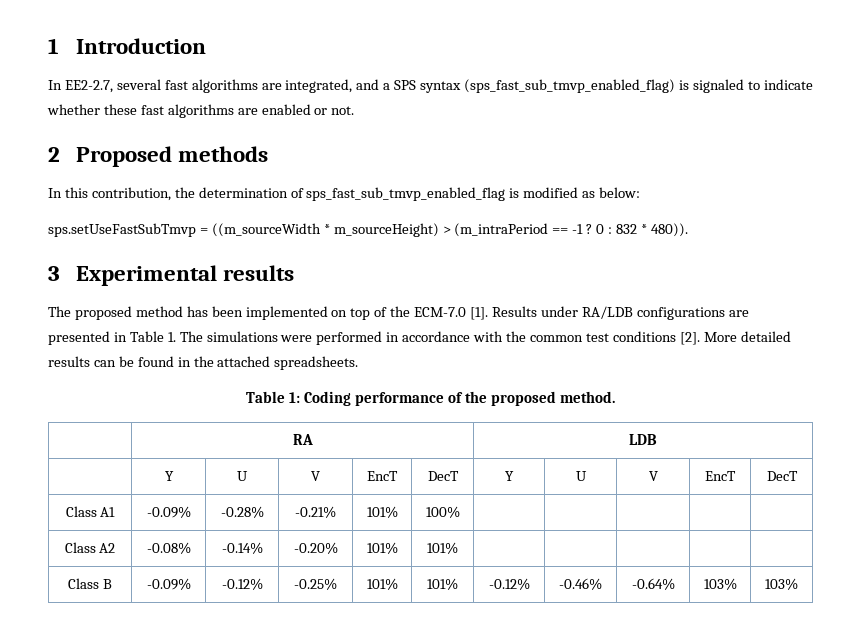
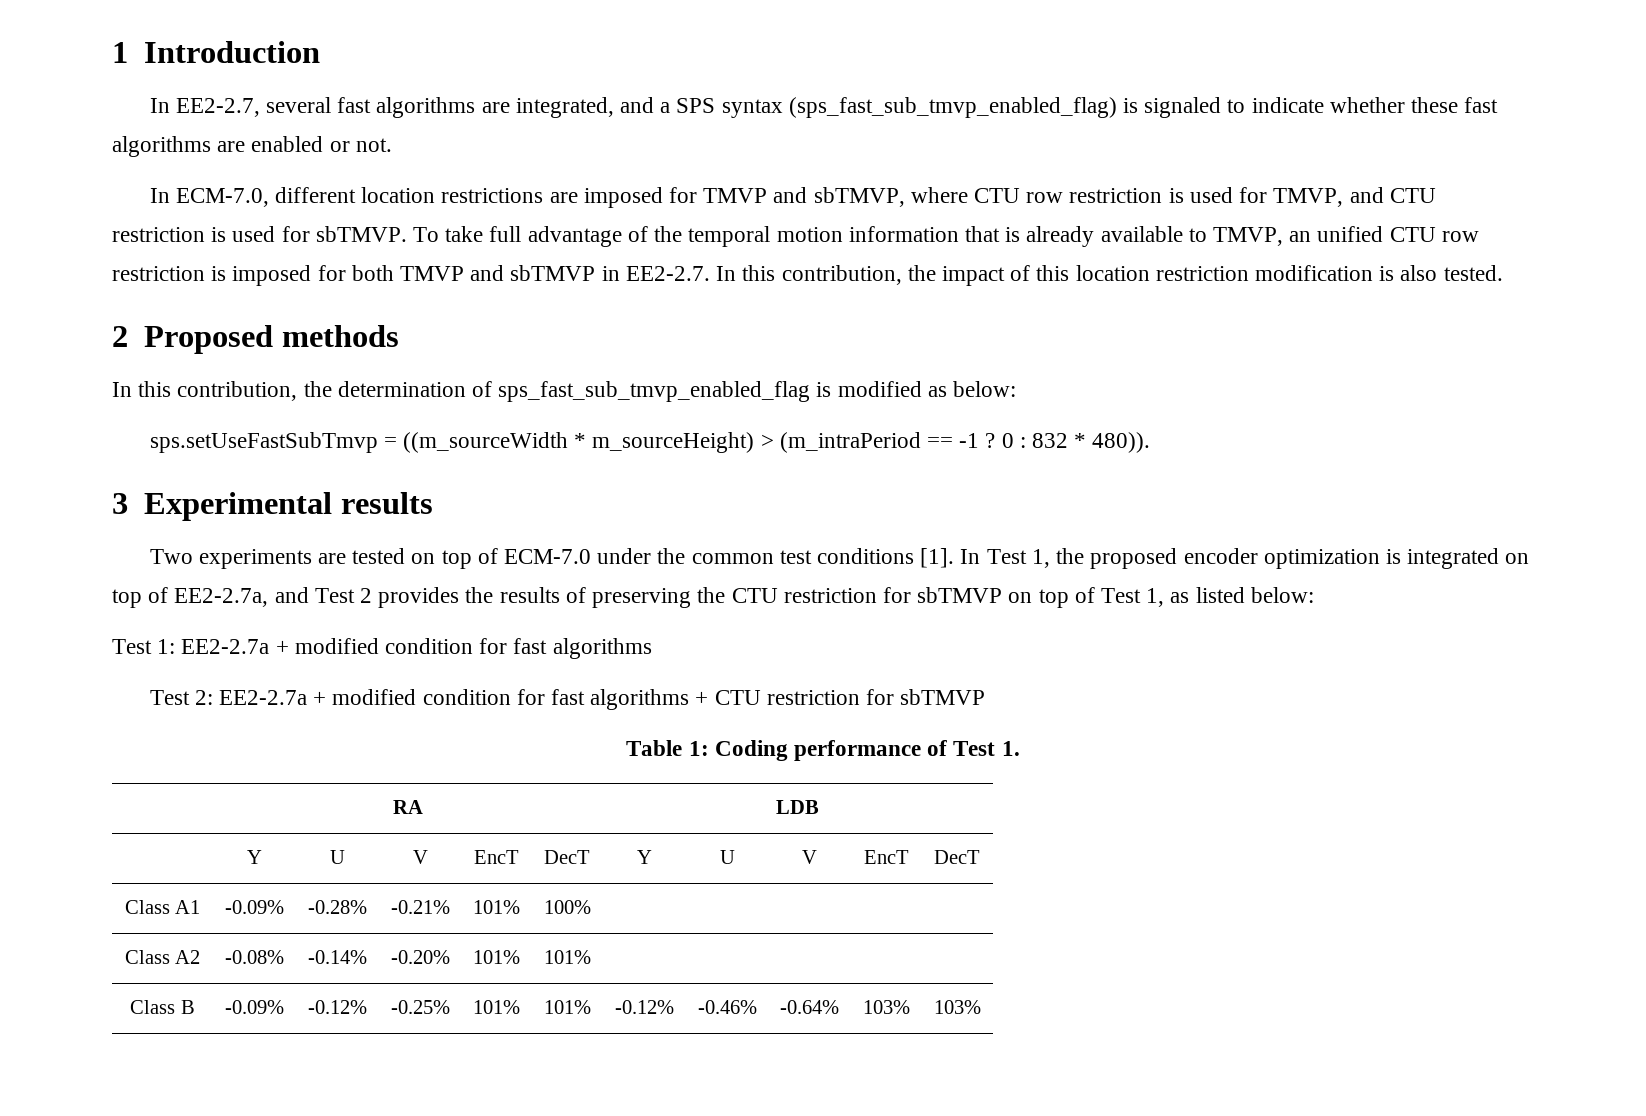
+ In ECM-7.0, different location restrictions are imposed for TMVP and sbTMVP, where CTU row restriction is used for TMVP, and CTU restriction is used for sbTMVP. To take full advantage of the temporal motion information that is already available to TMVP, an unified CTU row restriction is imposed for both TMVP and sbTMVP in EE2-2.7. In this contribution, the impact of this location restriction modification is also tested.
- The proposed method has been implemented on top of the ECM-7.0 [1]. Results under RA/LDB configurations are presented in Table 1. The simulations were performed in accordance with the common test conditions [2]. More detailed results can be found in the attached spreadsheets.
+ Two experiments are tested on top of ECM-7.0 under the common test conditions [1]. In Test 1, the proposed encoder optimization is integrated on top of EE2-2.7a, and Test 2 provides the results of preserving the CTU restriction for sbTMVP on top of Test 1, as listed below:
+ Test 1: EE2-2.7a + modified condition for fast algorithms
+ Test 2: EE2-2.7a + modified condition for fast algorithms + CTU restriction for sbTMVP
- Table 1: Coding performance of the proposed method.
+ Table 1: Coding performance of Test 1.

